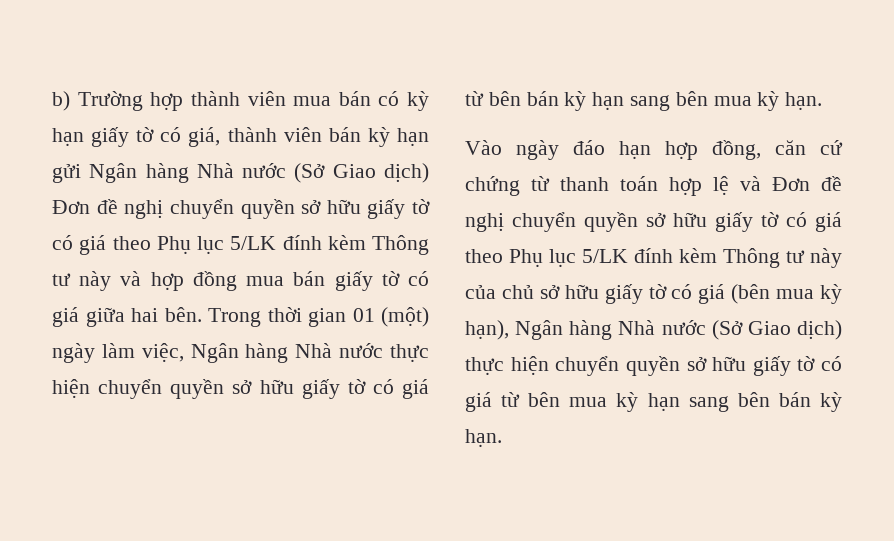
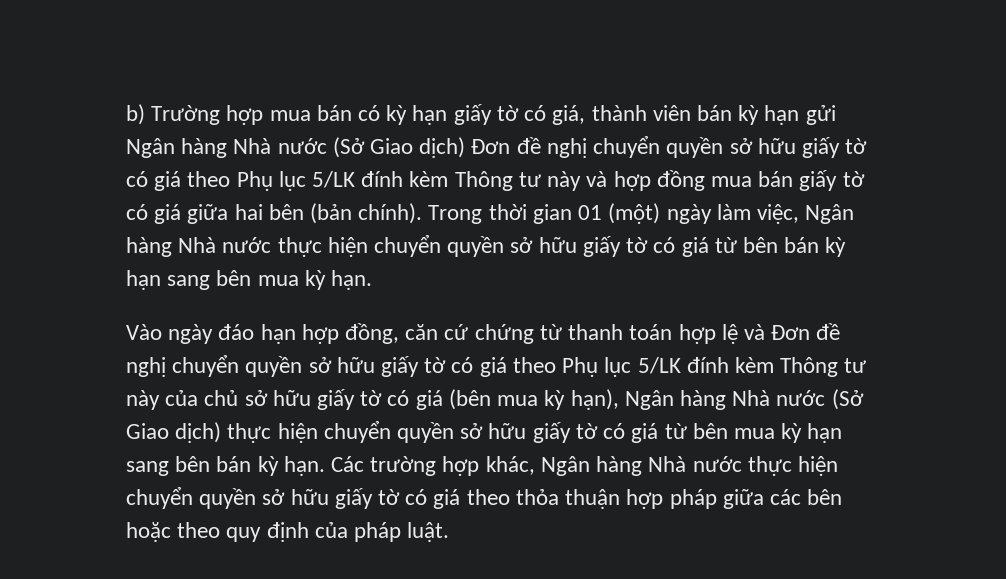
- b) Trường hợp thành viên mua bán có kỳ hạn giấy tờ có giá, thành viên bán kỳ hạn gửi Ngân hàng Nhà nước (Sở Giao dịch) Đơn đề nghị chuyển quyền sở hữu giấy tờ có giá theo Phụ lục 5/LK đính kèm Thông tư này và hợp đồng mua bán giấy tờ có giá giữa hai bên.
+ b) Trường hợp mua bán có kỳ hạn giấy tờ có giá, thành viên bán kỳ hạn gửi Ngân hàng Nhà nước (Sở Giao dịch) Đơn đề nghị chuyển quyền sở hữu giấy tờ có giá theo Phụ lục 5/LK đính kèm Thông tư này và hợp đồng mua bán giấy tờ có giá giữa hai bên (bản chính).
+ Các trường hợp khác, Ngân hàng Nhà nước thực hiện chuyển quyền sở hữu giấy tờ có giá theo thỏa thuận hợp pháp giữa các bên hoặc theo quy định của pháp luật.

